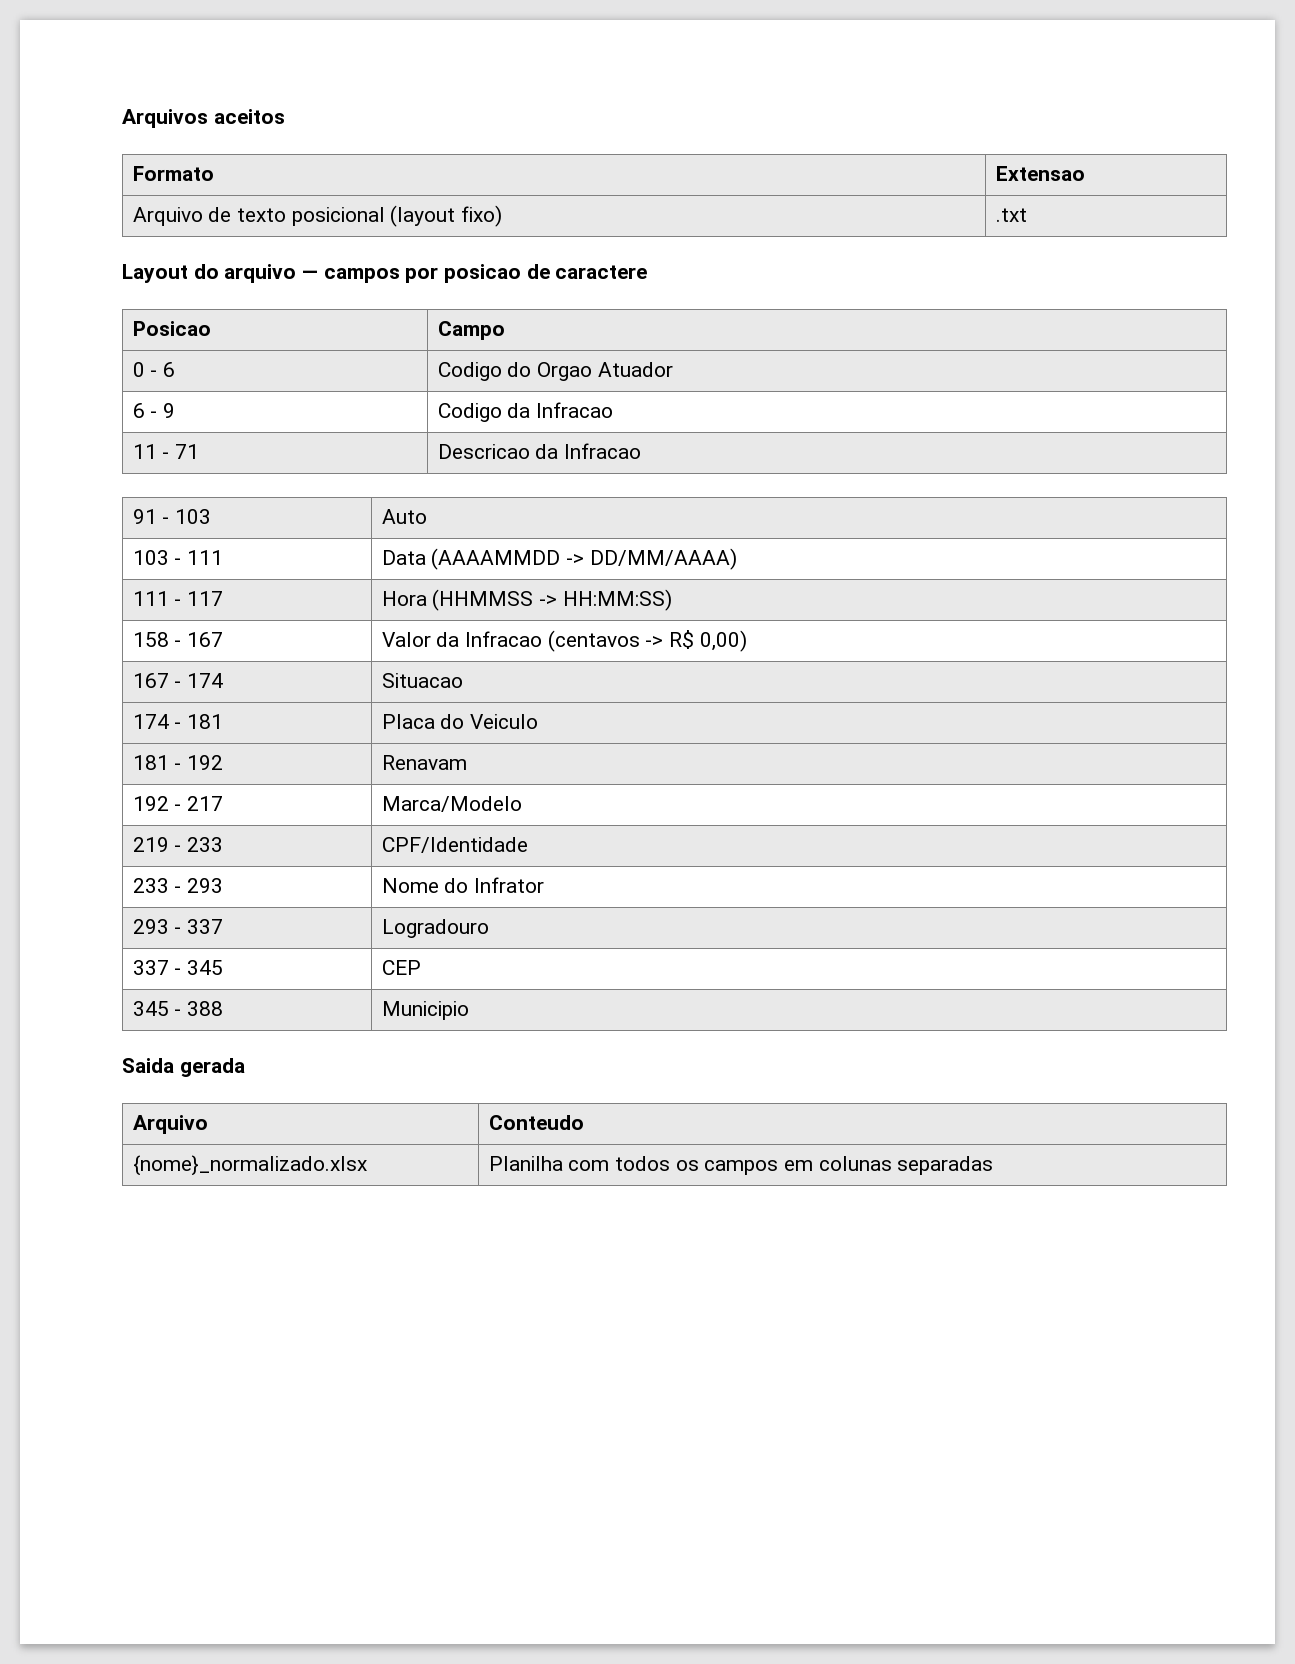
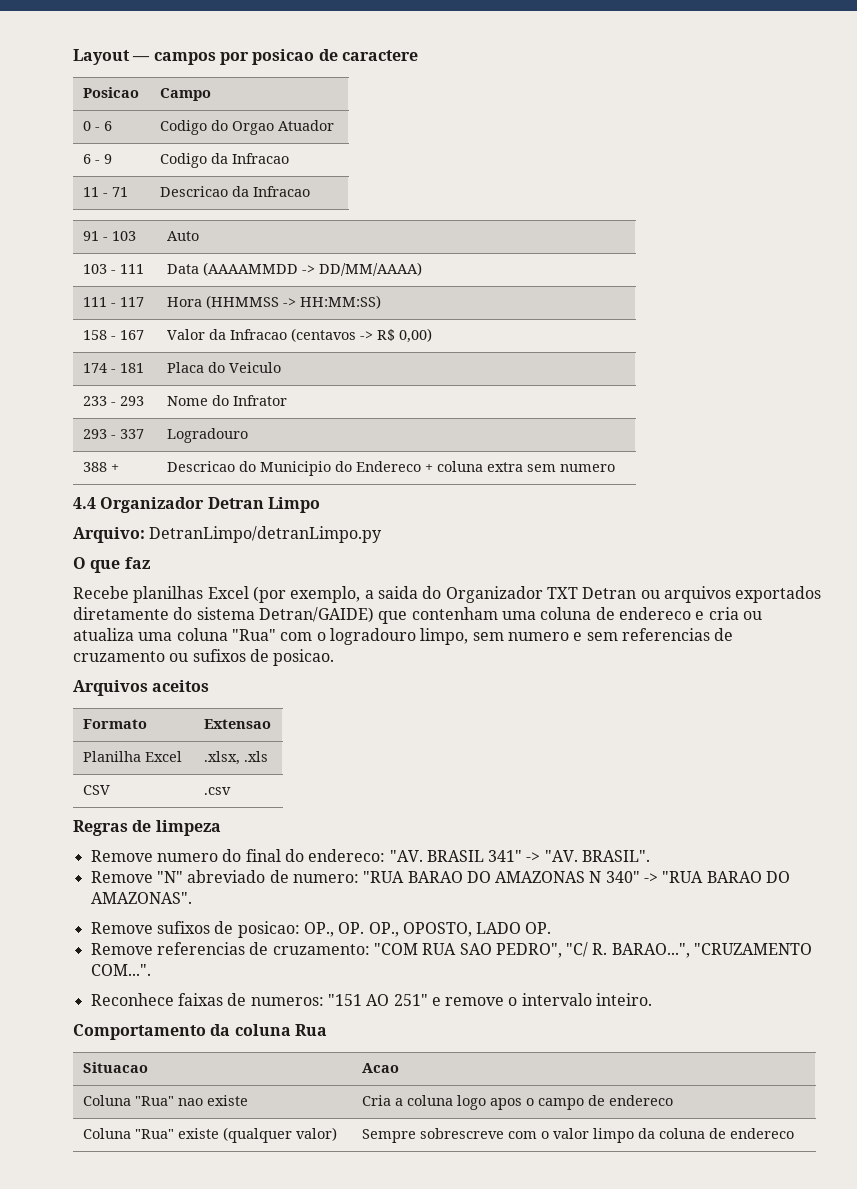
- Arquivos aceitos
- Formato | Extensao
- Arquivo de texto posicional (layout fixo) | .txt
- Layout do arquivo — campos por posicao de caractere
+ Layout — campos por posicao de caractere
- 167 - 174 | Situacao
- 181 - 192 | Renavam
- 192 - 217 | Marca/Modelo
- 219 - 233 | CPF/Identidade
- 337 - 345 | CEP
- 345 - 388 | Municipio
- Saida gerada
- Arquivo | Conteudo
- {nome}_normalizado.xlsx | Planilha com todos os campos em colunas separadas
+ 388 + | Descricao do Municipio do Endereco + coluna extra sem numero
+ 4.4 Organizador Detran Limpo
+ Arquivo: DetranLimpo/detranLimpo.py
+ O que faz
+ Recebe planilhas Excel (por exemplo, a saida do Organizador TXT Detran ou arquivos exportados diretamente do sistema Detran/GAIDE) que contenham uma coluna de endereco e cria ou atualiza uma coluna "Rua" com o logradouro limpo, sem numero e sem referencias de cruzamento ou sufixos de posicao.
+ Arquivos aceitos
+ Formato | Extensao
+ Planilha Excel | .xlsx, .xls
+ CSV | .csv
+ Regras de limpeza
+ Remove numero do final do endereco: "AV. BRASIL 341" -> "AV. BRASIL".
+ Remove "N" abreviado de numero: "RUA BARAO DO AMAZONAS N 340" -> "RUA BARAO DO AMAZONAS".
+ Remove sufixos de posicao: OP., OP. OP., OPOSTO, LADO OP.
+ Remove referencias de cruzamento: "COM RUA SAO PEDRO", "C/ R. BARAO...", "CRUZAMENTO COM...".
+ Reconhece faixas de numeros: "151 AO 251" e remove o intervalo inteiro.
+ Comportamento da coluna Rua
+ Situacao | Acao
+ Coluna "Rua" nao existe | Cria a coluna logo apos o campo de endereco
+ Coluna "Rua" existe (qualquer valor) | Sempre sobrescreve com o valor limpo da coluna de endereco

